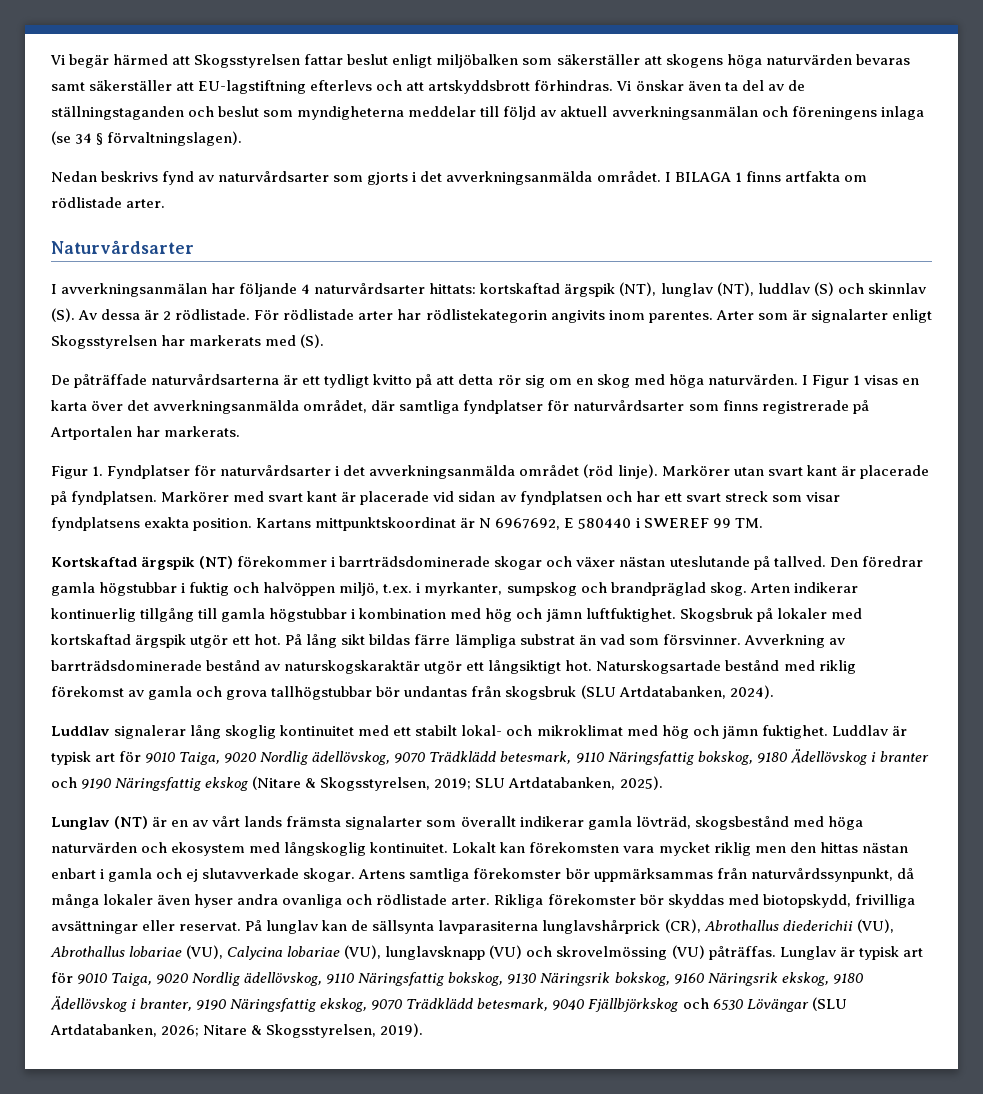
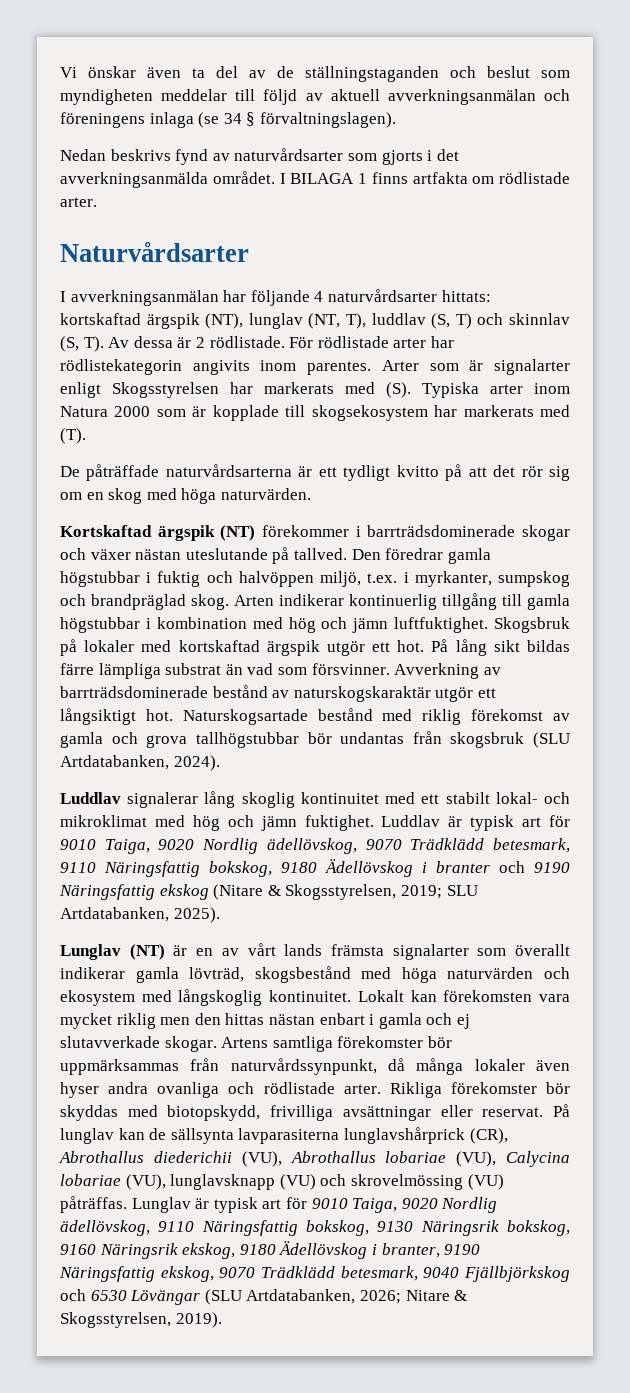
- Vi begär härmed att Skogsstyrelsen fattar beslut enligt miljöbalken som säkerställer att skogens höga naturvärden bevaras samt säkerställer att EU-lagstiftning efterlevs och att artskyddsbrott förhindras. Vi önskar även ta del av de ställningstaganden och beslut som myndigheterna meddelar till följd av aktuell avverkningsanmälan och föreningens inlaga (se 34 § förvaltningslagen).
+ Vi önskar även ta del av de ställningstaganden och beslut som myndigheten meddelar till följd av aktuell avverkningsanmälan och föreningens inlaga (se 34 § förvaltningslagen).
- I avverkningsanmälan har följande 4 naturvårdsarter hittats: kortskaftad ärgspik (NT), lunglav (NT), luddlav (S) och skinnlav (S). Av dessa är 2 rödlistade.
+ I avverkningsanmälan har följande 4 naturvårdsarter hittats: kortskaftad ärgspik (NT), lunglav (NT, T), luddlav (S, T) och skinnlav (S, T). Av dessa är 2 rödlistade.
- Arter som är signalarter enligt Skogsstyrelsen har markerats med (S).
+ Arter som är signalarter enligt Skogsstyrelsen har markerats med (S). Typiska arter inom Natura 2000 som är kopplade till skogsekosystem har markerats med (T).
- De påträffade naturvårdsarterna är ett tydligt kvitto på att detta rör sig om en skog med höga naturvärden. I Figur 1 visas en karta över det avverkningsanmälda området, där samtliga fyndplatser för naturvårdsarter som finns registrerade på Artportalen har markerats.
- Figur 1. Fyndplatser för naturvårdsarter i det avverkningsanmälda området (röd linje). Markörer utan svart kant är placerade på fyndplatsen. Markörer med svart kant är placerade vid sidan av fyndplatsen och har ett svart streck som visar fyndplatsens exakta position. Kartans mittpunktskoordinat är N 6967692, E 580440 i SWEREF 99 TM.
+ De påträffade naturvårdsarterna är ett tydligt kvitto på att det rör sig om en skog med höga naturvärden.

